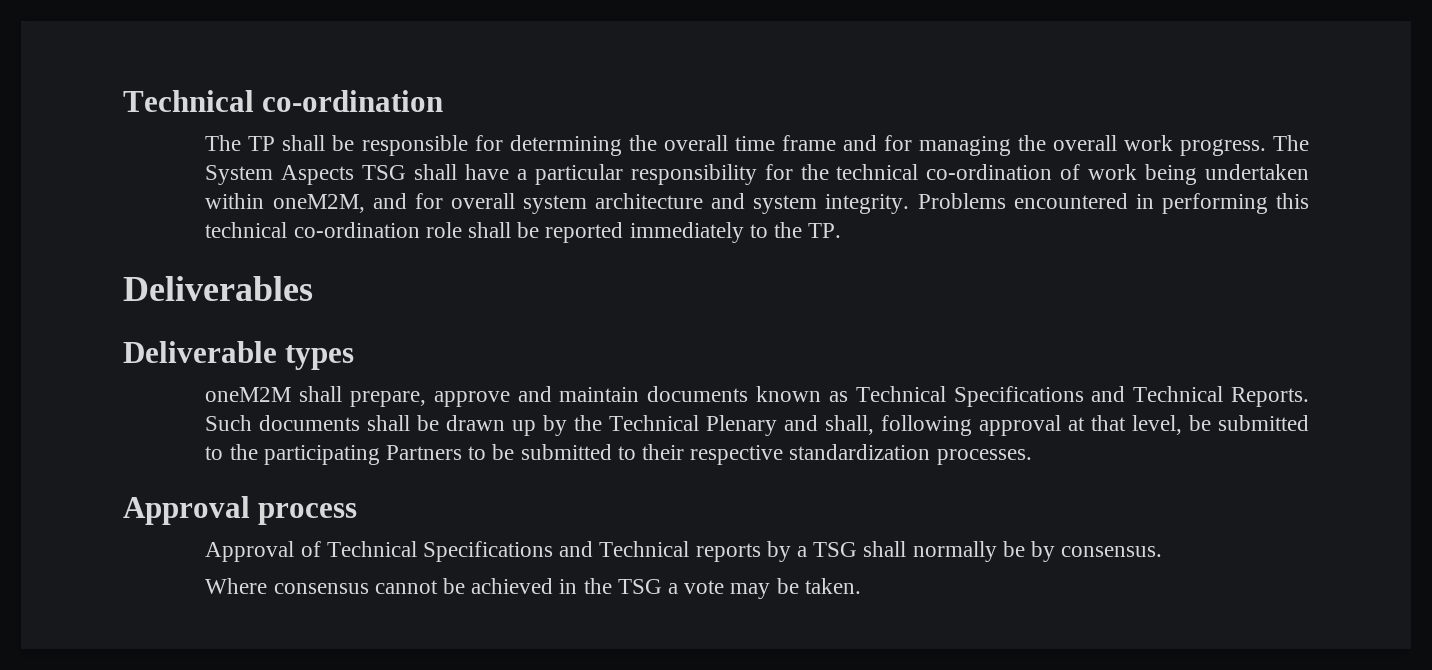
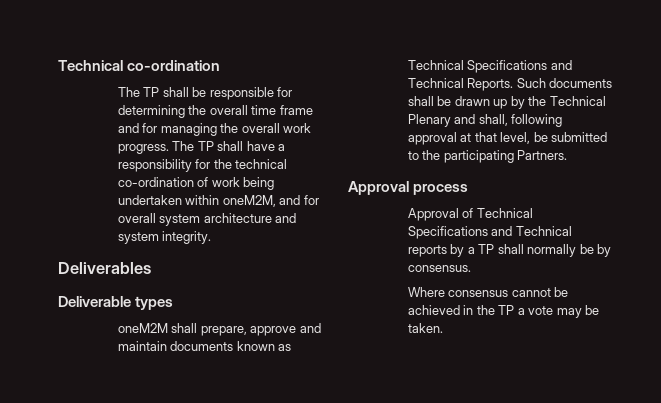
- The System Aspects TSG shall have a particular responsibility for the technical co-ordination of work being undertaken within oneM2M, and for overall system architecture and system integrity. Problems encountered in performing this technical co-ordination role shall be reported immediately to the TP.
+ The TP shall have a responsibility for the technical co-ordination of work being undertaken within oneM2M, and for overall system architecture and system integrity.
- Such documents shall be drawn up by the Technical Plenary and shall, following approval at that level, be submitted to the participating Partners to be submitted to their respective standardization processes.
+ Such documents shall be drawn up by the Technical Plenary and shall, following approval at that level, be submitted to the participating Partners.
- Approval of Technical Specifications and Technical reports by a TSG shall normally be by consensus.
+ Approval of Technical Specifications and Technical reports by a TP shall normally be by consensus.
- Where consensus cannot be achieved in the TSG a vote may be taken.
+ Where consensus cannot be achieved in the TP a vote may be taken.

